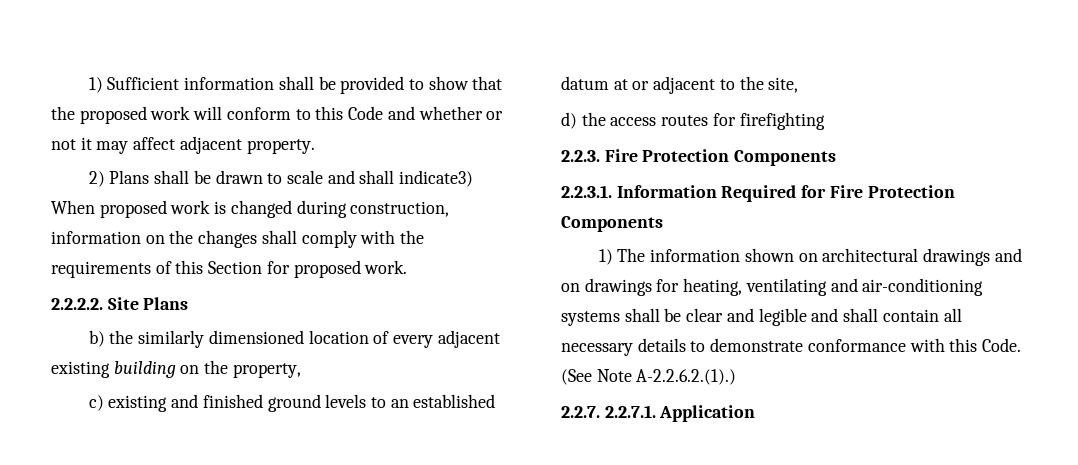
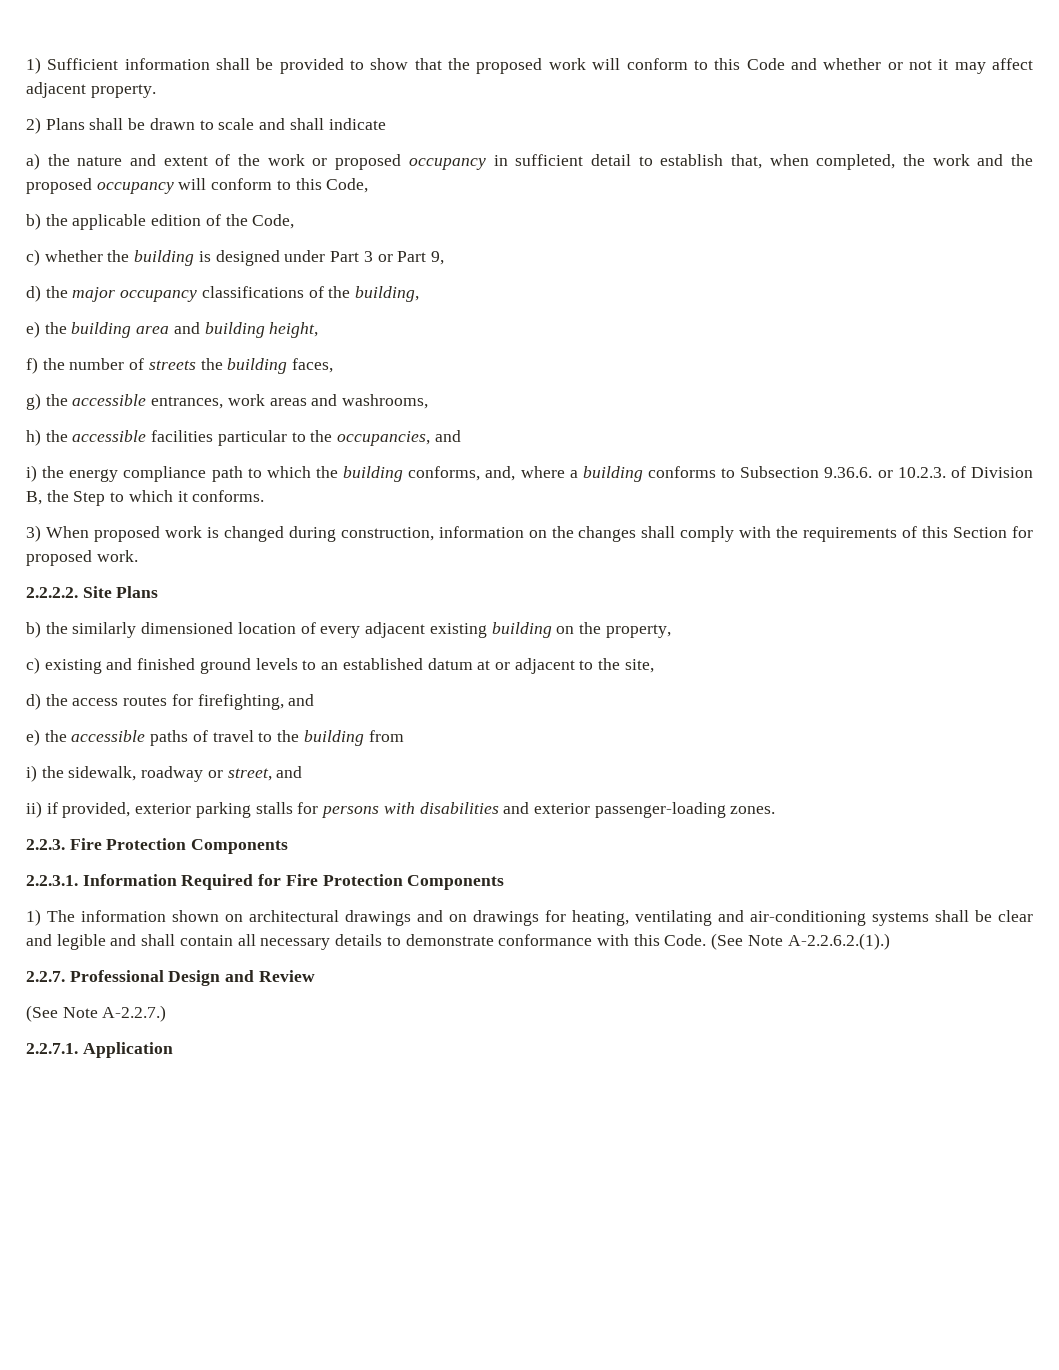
- 2) Plans shall be drawn to scale and shall indicate3) When proposed work is changed during construction, information on the changes shall comply with the requirements of this Section for proposed work.
+ 2) Plans shall be drawn to scale and shall indicate
+ a) the nature and extent of the work or proposed occupancy in sufficient detail to establish that, when completed, the work and the proposed occupancy will conform to this Code,
+ b) the applicable edition of the Code,
+ c) whether the building is designed under Part 3 or Part 9,
+ d) the major occupancy classifications of the building,
+ e) the building area and building height,
+ f) the number of streets the building faces,
+ g) the accessible entrances, work areas and washrooms,
+ h) the accessible facilities particular to the occupancies, and
+ i) the energy compliance path to which the building conforms, and, where a building conforms to Subsection 9.36.6. or 10.2.3. of Division B, the Step to which it conforms.
+ 3) When proposed work is changed during construction, information on the changes shall comply with the requirements of this Section for proposed work.
- d) the access routes for firefighting
+ d) the access routes for firefighting, and
+ e) the accessible paths of travel to the building from
+ i) the sidewalk, roadway or street, and
+ ii) if provided, exterior parking stalls for persons with disabilities and exterior passenger-loading zones.
- 2.2.7. 2.2.7.1. Application
+ 2.2.7. Professional Design and Review
+ (See Note A-2.2.7.)
+ 2.2.7.1. Application

